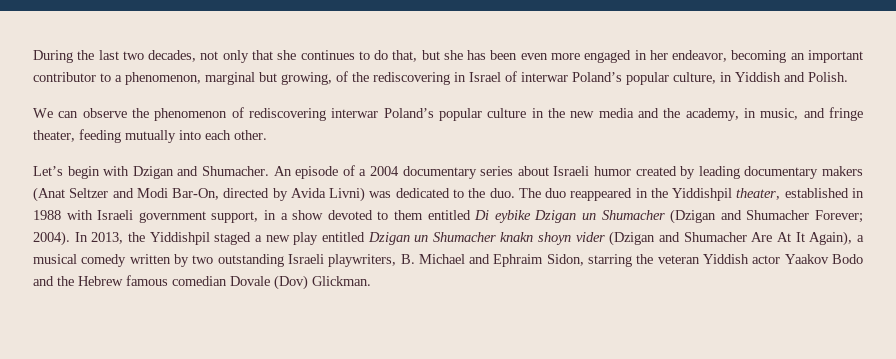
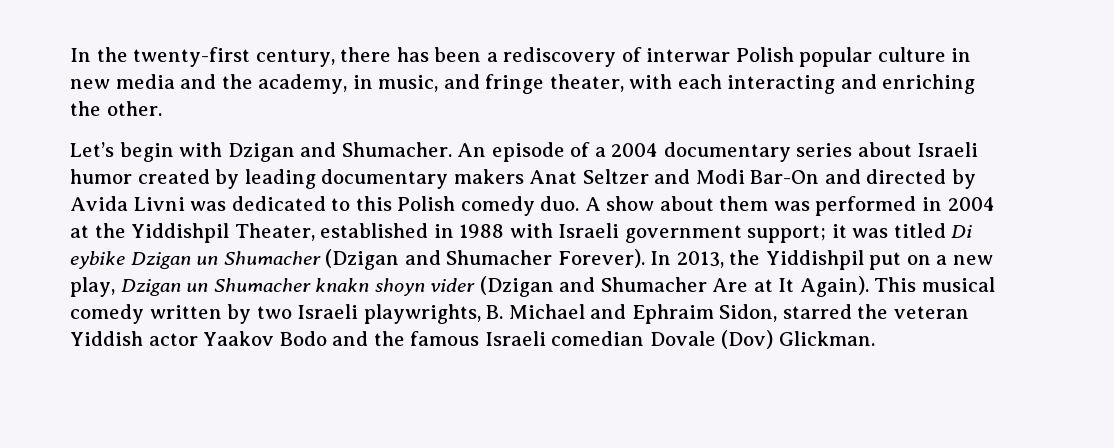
- During the last two decades, not only that she continues to do that, but she has been even more engaged in her endeavor, becoming an important contributor to a phenomenon, marginal but growing, of the rediscovering in Israel of interwar Poland’s popular culture, in Yiddish and Polish.
- We can observe the phenomenon of rediscovering interwar Poland’s popular culture in the new media and the academy, in music, and fringe theater, feeding mutually into each other.
+ In the twenty-first century, there has been a rediscovery of interwar Polish popular culture in new media and the academy, in music, and fringe theater, with each interacting and enriching the other.
- An episode of a 2004 documentary series about Israeli humor created by leading documentary makers (Anat Seltzer and Modi Bar-On, directed by Avida Livni) was dedicated to the duo. The duo reappeared in the Yiddishpil theater, established in 1988 with Israeli government support, in a show devoted to them entitled Di eybike Dzigan un Shumacher (Dzigan and Shumacher Forever; 2004).
+ An episode of a 2004 documentary series about Israeli humor created by leading documentary makers Anat Seltzer and Modi Bar-On and directed by Avida Livni was dedicated to this Polish comedy duo. A show about them was performed in 2004 at the Yiddishpil Theater, established in 1988 with Israeli government support; it was titled Di eybike Dzigan un Shumacher (Dzigan and Shumacher Forever).
- In 2013, the Yiddishpil staged a new play entitled Dzigan un Shumacher knakn shoyn vider (Dzigan and Shumacher Are At It Again), a musical comedy written by two outstanding Israeli playwriters, B. Michael and Ephraim Sidon, starring the veteran Yiddish actor Yaakov Bodo and the Hebrew famous comedian Dovale (Dov) Glickman.
+ In 2013, the Yiddishpil put on a new play, Dzigan un Shumacher knakn shoyn vider (Dzigan and Shumacher Are at It Again). This musical comedy written by two Israeli playwrights, B. Michael and Ephraim Sidon, starred the veteran Yiddish actor Yaakov Bodo and the famous Israeli comedian Dovale (Dov) Glickman.

